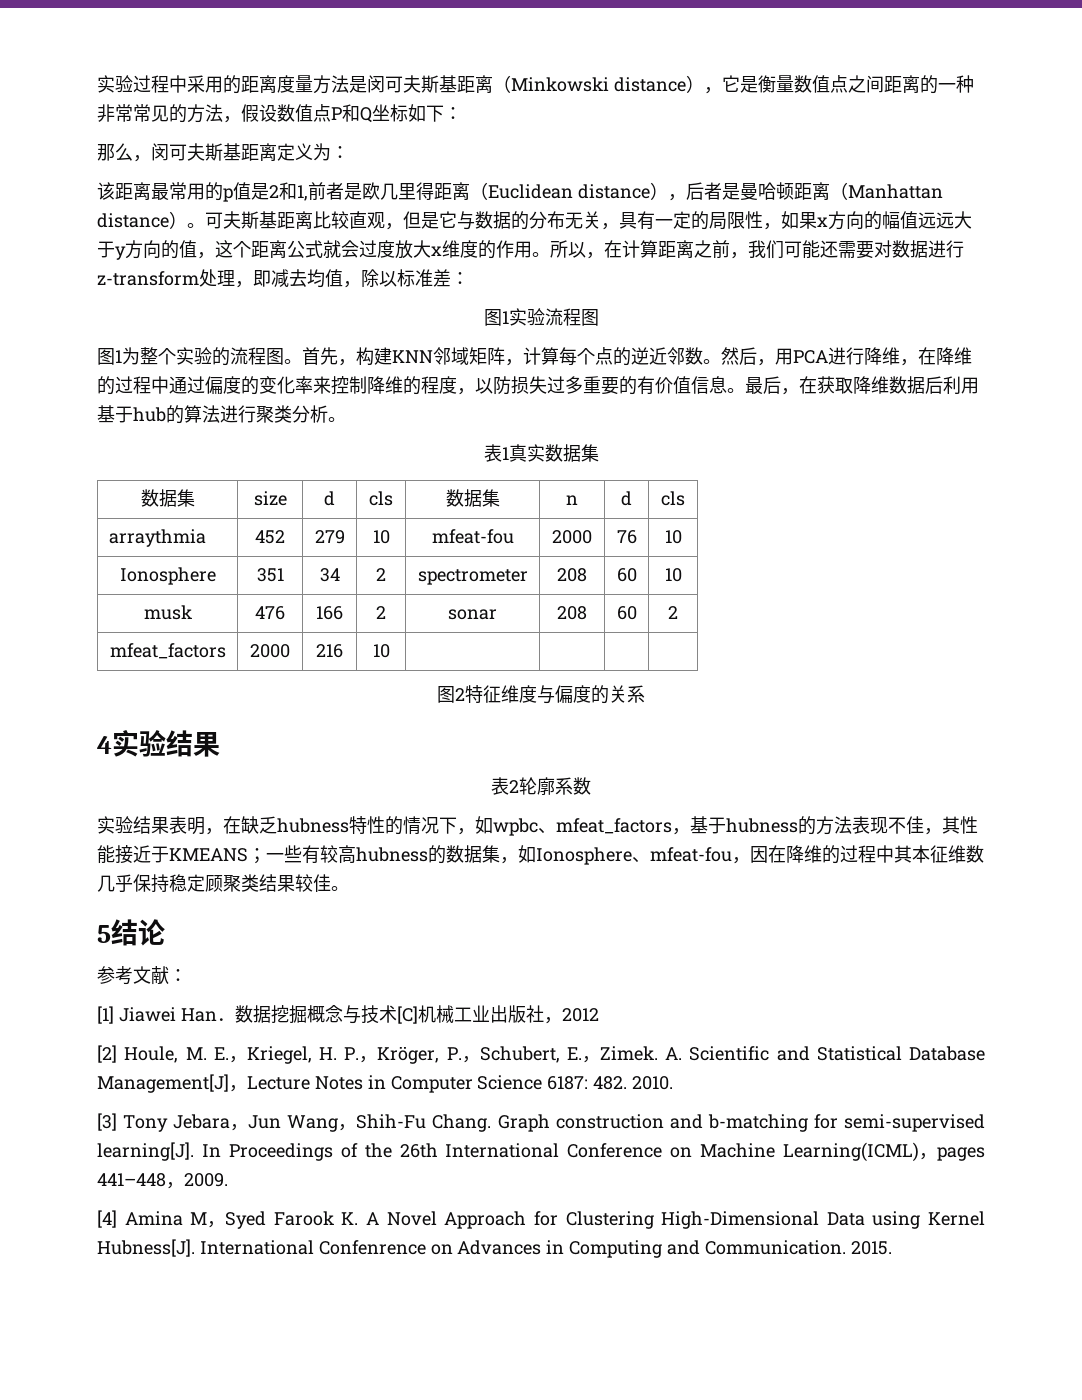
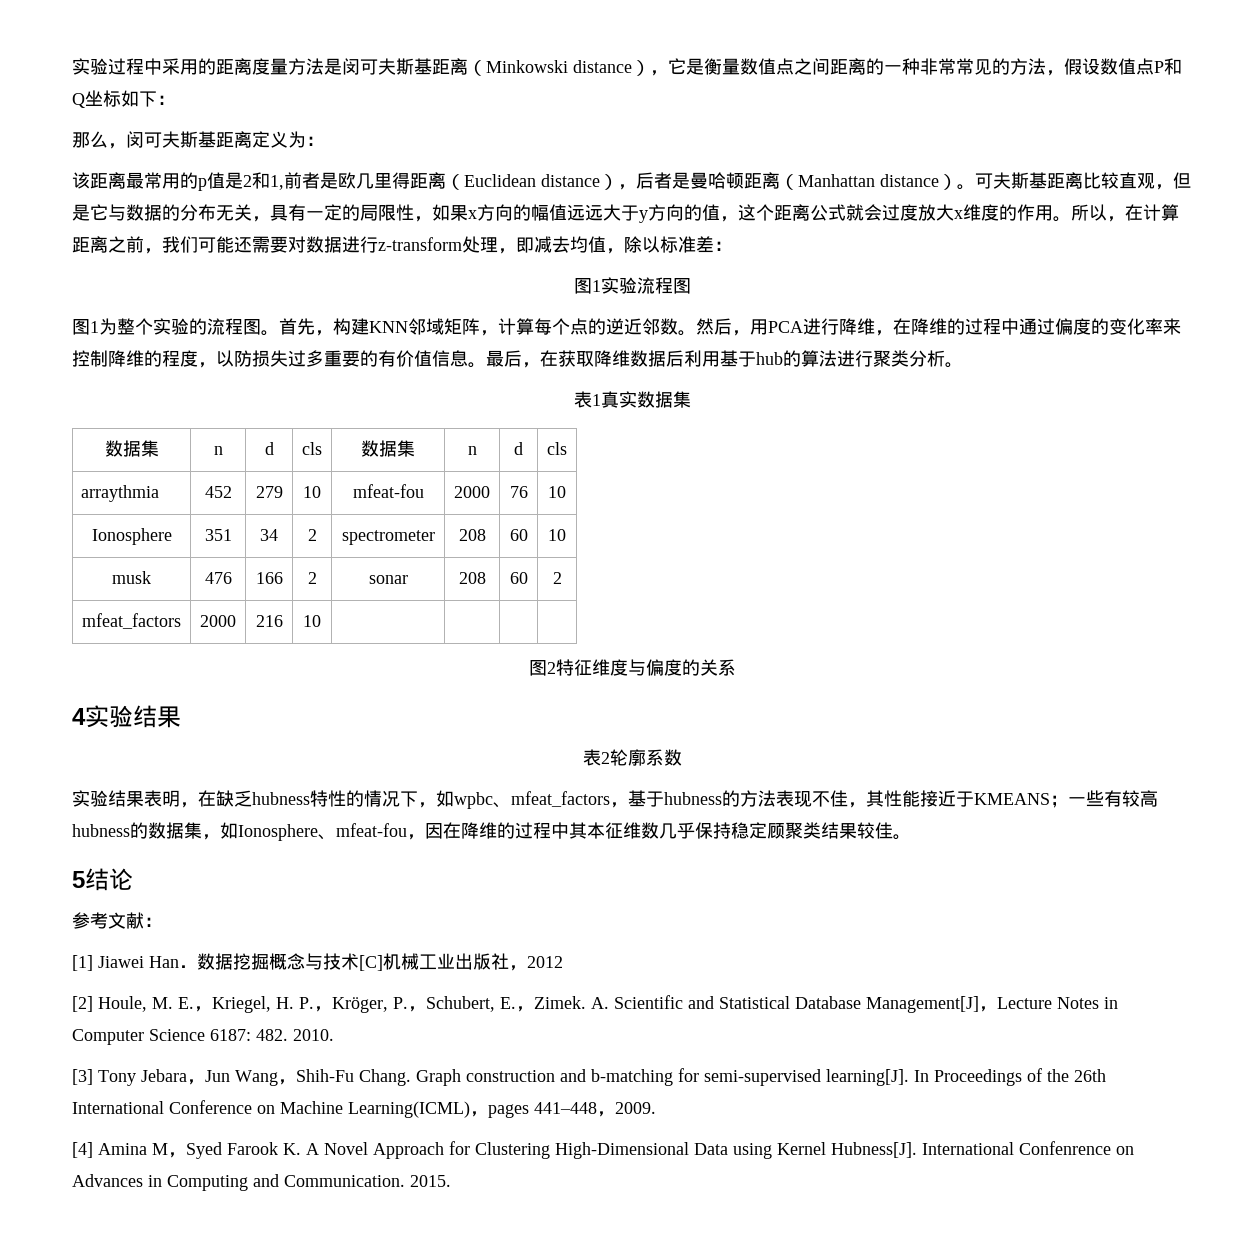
- 数据集 | size | d | cls | 数据集 | n | d | cls
+ 数据集 | n | d | cls | 数据集 | n | d | cls

